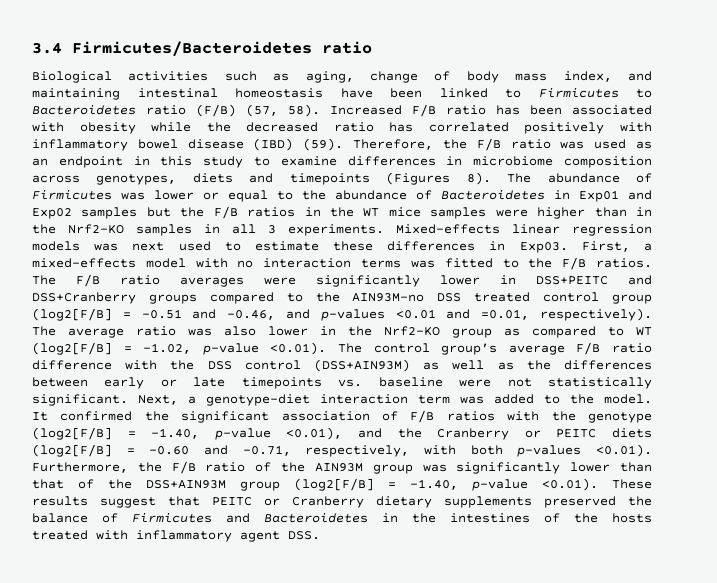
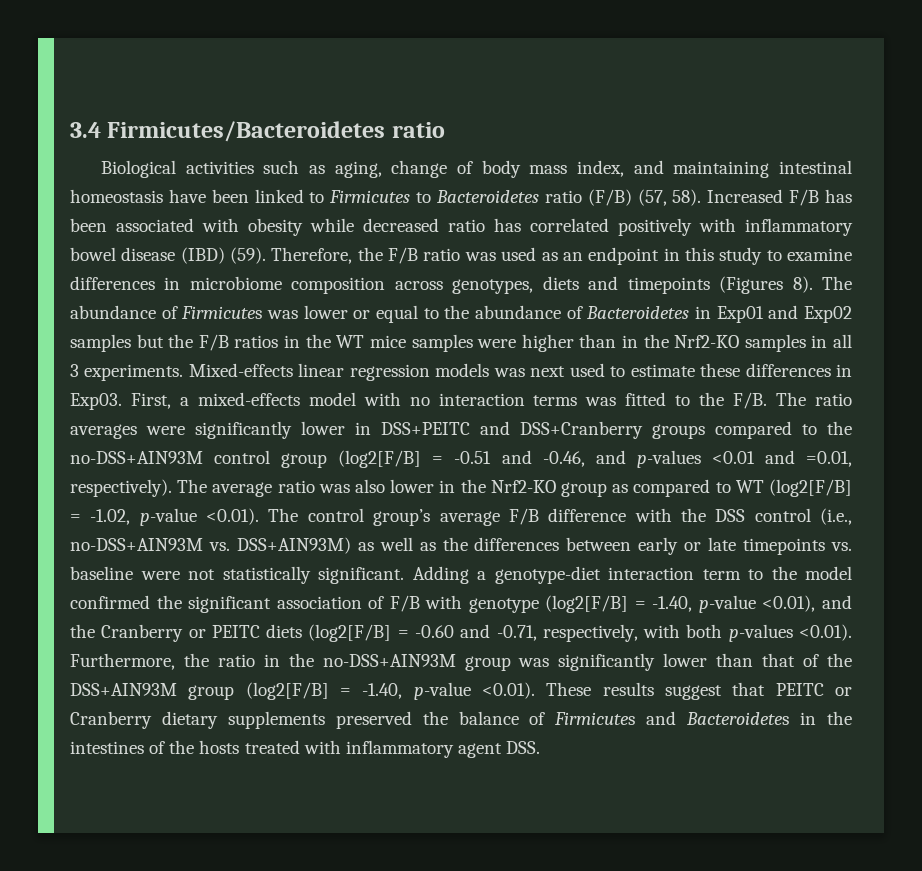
- Increased F/B ratio has been associated with obesity while the decreased ratio has correlated positively with inflammatory bowel disease (IBD) (59).
+ Increased F/B has been associated with obesity while decreased ratio has correlated positively with inflammatory bowel disease (IBD) (59).
- First, a mixed-effects model with no interaction terms was fitted to the F/B ratios. The F/B ratio averages were significantly lower in DSS+PEITC and DSS+Cranberry groups compared to the AIN93M-no DSS treated control group (log2[F/B] = -0.51 and -0.46, and p-values <0.01 and =0.01, respectively).
+ First, a mixed-effects model with no interaction terms was fitted to the F/B. The ratio averages were significantly lower in DSS+PEITC and DSS+Cranberry groups compared to the no-DSS+AIN93M control group (log2[F/B] = -0.51 and -0.46, and p-values <0.01 and =0.01, respectively).
- The average ratio was also lower in the Nrf2-KO group as compared to WT (log2[F/B] = -1.02, p-value <0.01). The control group’s average F/B ratio difference with the DSS control (DSS+AIN93M) as well as the differences between early or late timepoints vs. baseline were not statistically significant.
+ The average ratio was also lower in the Nrf2-KO group as compared to WT (log2[F/B] = -1.02, p-value <0.01). The control group’s average F/B difference with the DSS control (i.e., no-DSS+AIN93M vs. DSS+AIN93M) as well as the differences between early or late timepoints vs. baseline were not statistically significant.
- Next, a genotype-diet interaction term was added to the model. It confirmed the significant association of F/B ratios with the genotype (log2[F/B] = -1.40, p-value <0.01), and the Cranberry or PEITC diets (log2[F/B] = -0.60 and -0.71, respectively, with both p-values <0.01). Furthermore, the F/B ratio of the AIN93M group was significantly lower than that of the DSS+AIN93M group (log2[F/B] = -1.40, p-value <0.01). These results suggest that PEITC or Cranberry dietary supplements preserved the balance of Firmicutes and Bacteroidetes in the intestines of the hosts treated with inflammatory agent DSS.
+ Adding a genotype-diet interaction term to the model confirmed the significant association of F/B with genotype (log2[F/B] = -1.40, p-value <0.01), and the Cranberry or PEITC diets (log2[F/B] = -0.60 and -0.71, respectively, with both p-values <0.01). Furthermore, the ratio in the no-DSS+AIN93M group was significantly lower than that of the DSS+AIN93M group (log2[F/B] = -1.40, p-value <0.01). These results suggest that PEITC or Cranberry dietary supplements preserved the balance of Firmicutes and Bacteroidetes in the intestines of the hosts treated with inflammatory agent DSS.

